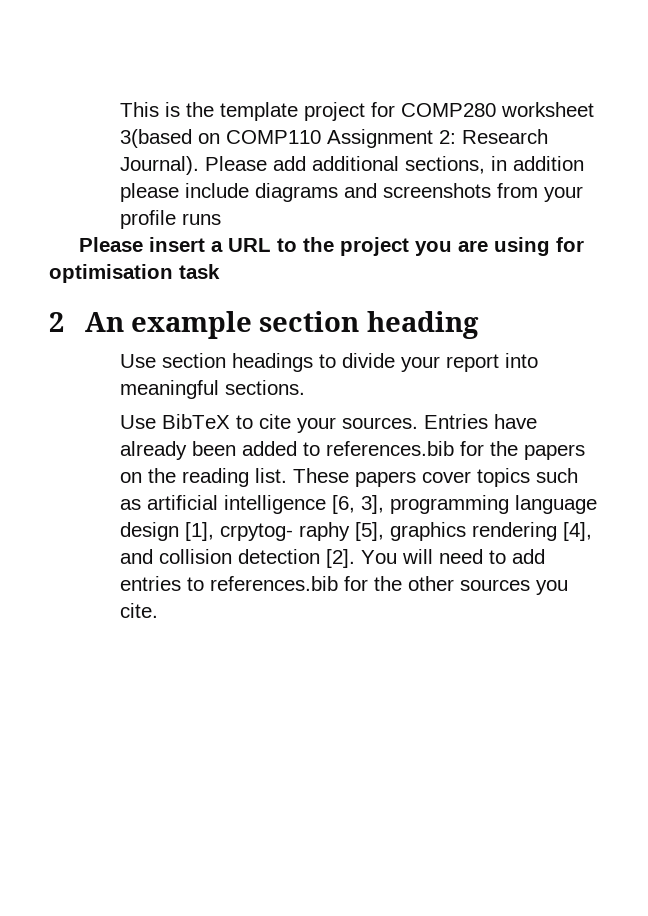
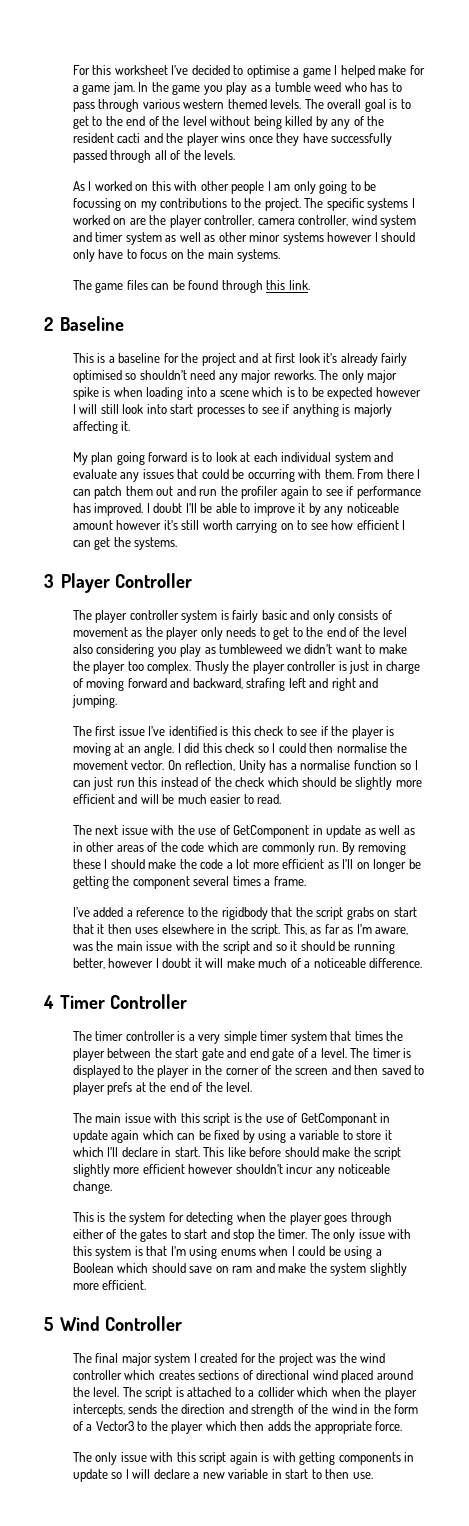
- This is the template project for COMP280 worksheet 3(based on COMP110 Assignment 2: Research Journal). Please add additional sections, in addition please include diagrams and screenshots from your profile runs
- Please insert a URL to the project you are using for optimisation task
- 2 An example section heading
- Use section headings to divide your report into meaningful sections.
- Use BibTeX to cite your sources. Entries have already been added to references.bib for the papers on the reading list. These papers cover topics such as artificial intelligence [6, 3], programming language design [1], crpytog- raphy [5], graphics rendering [4], and collision detection [2]. You will need to add entries to references.bib for the other sources you cite.
+ For this worksheet I’ve decided to optimise a game I helped make for a game jam. In the game you play as a tumble weed who has to pass through various western themed levels. The overall goal is to get to the end of the level without being killed by any of the resident cacti and the player wins once they have successfully passed through all of the levels.
+ As I worked on this with other people I am only going to be focussing on my contributions to the project. The specific systems I worked on are the player controller, camera controller, wind system and timer system as well as other minor systems however I should only have to focus on the main systems.
+ The game files can be found through this link.
+ 2 Baseline
+ This is a baseline for the project and at first look it’s already fairly optimised so shouldn’t need any major reworks. The only major spike is when loading into a scene which is to be expected however I will still look into start processes to see if anything is majorly affecting it.
+ My plan going forward is to look at each individual system and evaluate any issues that could be occurring with them. From there I can patch them out and run the profiler again to see if performance has improved. I doubt I’ll be able to improve it by any noticeable amount however it’s still worth carrying on to see how efficient I can get the systems.
+ 3 Player Controller
+ The player controller system is fairly basic and only consists of movement as the player only needs to get to the end of the level also considering you play as tumbleweed we didn’t want to make the player too complex. Thusly the player controller is just in charge of moving forward and backward, strafing left and right and jumping.
+ The first issue I’ve identified is this check to see if the player is moving at an angle. I did this check so I could then normalise the movement vector. On reflection, Unity has a normalise function so I can just run this instead of the check which should be slightly more efficient and will be much easier to read.
+ The next issue with the use of GetComponent in update as well as in other areas of the code which are commonly run. By removing these I should make the code a lot more efficient as I’ll on longer be getting the component several times a frame.
+ I’ve added a reference to the rigidbody that the script grabs on start that it then uses elsewhere in the script. This, as far as I’m aware, was the main issue with the script and so it should be running better, however I doubt it will make much of a noticeable difference.
+ 4 Timer Controller
+ The timer controller is a very simple timer system that times the player between the start gate and end gate of a level. The timer is displayed to the player in the corner of the screen and then saved to player prefs at the end of the level.
+ The main issue with this script is the use of GetComponant in update again which can be fixed by using a variable to store it which I’ll declare in start. This like before should make the script slightly more efficient however shouldn’t incur any noticeable change.
+ This is the system for detecting when the player goes through either of the gates to start and stop the timer. The only issue with this system is that I’m using enums when I could be using a Boolean which should save on ram and make the system slightly more efficient.
+ 5 Wind Controller
+ The final major system I created for the project was the wind controller which creates sections of directional wind placed around the level. The script is attached to a collider which when the player intercepts, sends the direction and strength of the wind in the form of a Vector3 to the player which then adds the appropriate force.
+ The only issue with this script again is with getting components in update so I will declare a new variable in start to then use.

